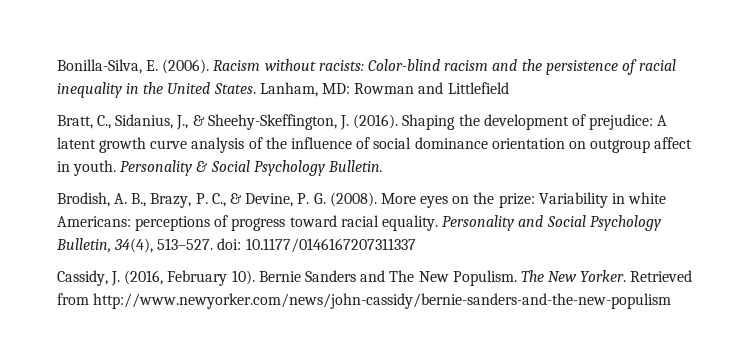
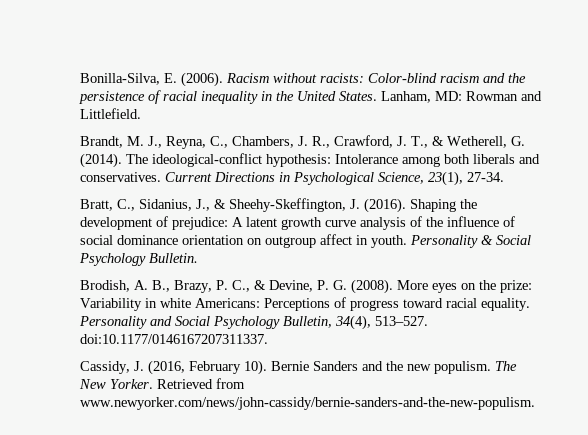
- Lanham, MD: Rowman and Littlefield
+ Lanham, MD: Rowman and Littlefield.
+ Brandt, M. J., Reyna, C., Chambers, J. R., Crawford, J. T., & Wetherell, G. (2014). The ideological-conflict hypothesis: Intolerance among both liberals and conservatives. Current Directions in Psychological Science, 23(1), 27-34.
- More eyes on the prize: Variability in white Americans: perceptions of progress toward racial equality.
+ More eyes on the prize: Variability in white Americans: Perceptions of progress toward racial equality.
- Personality and Social Psychology Bulletin, 34(4), 513–527. doi: 10.1177/0146167207311337
+ Personality and Social Psychology Bulletin, 34(4), 513–527. doi:10.1177/0146167207311337.
- Bernie Sanders and The New Populism.
+ Bernie Sanders and the new populism.
- Retrieved from http://www.newyorker.com/news/john-cassidy/bernie-sanders-and-the-new-populism
+ Retrieved from www.newyorker.com/news/john-cassidy/bernie-sanders-and-the-new-populism.

